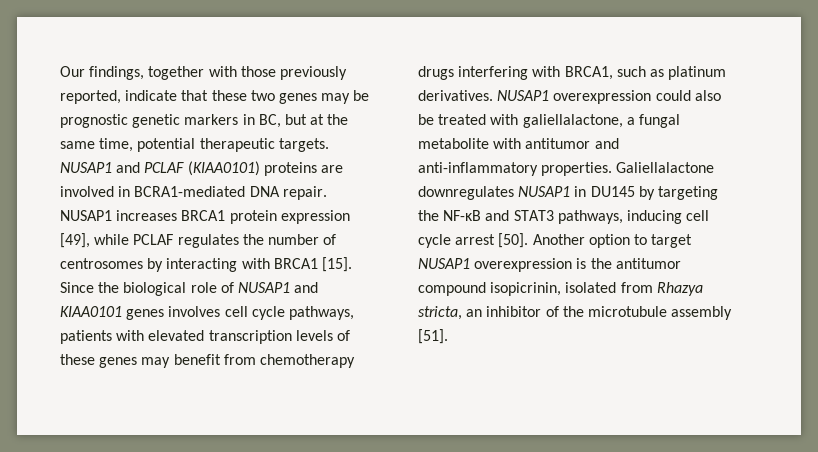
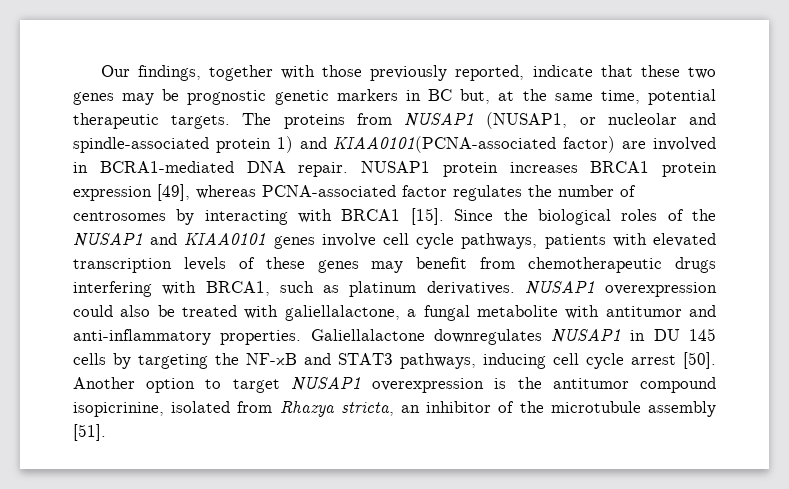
- Our findings, together with those previously reported, indicate that these two genes may be prognostic genetic markers in BC, but at the same time, potential therapeutic targets.
+ Our findings, together with those previously reported, indicate that these two genes may be prognostic genetic markers in BC but, at the same time, potential therapeutic targets.
- NUSAP1 and PCLAF (KIAA0101) proteins are involved in BCRA1-mediated DNA repair.
+ The proteins from NUSAP1 (NUSAP1, or nucleolar and spindle-associated protein 1) and KIAA0101(PCNA-associated factor) are involved in BCRA1-mediated DNA repair.
- NUSAP1 increases BRCA1 protein expression [49], while PCLAF regulates the number of centrosomes by interacting with BRCA1 [15].
+ NUSAP1 protein increases BRCA1 protein expression [49], whereas PCNA-associated factor regulates the number of centrosomes by interacting with BRCA1 [15].
- Since the biological role of NUSAP1 and KIAA0101 genes involves cell cycle pathways, patients with elevated transcription levels of these genes may benefit from chemotherapy drugs interfering with BRCA1, such as platinum derivatives.
+ Since the biological roles of the NUSAP1 and KIAA0101 genes involve cell cycle pathways, patients with elevated transcription levels of these genes may benefit from chemotherapeutic drugs interfering with BRCA1, such as platinum derivatives.
- Galiellalactone downregulates NUSAP1 in DU145 by targeting the NF-κB and STAT3 pathways, inducing cell cycle arrest [50].
+ Galiellalactone downregulates NUSAP1 in DU 145 cells by targeting the NF-κB and STAT3 pathways, inducing cell cycle arrest [50].
- Another option to target NUSAP1 overexpression is the antitumor compound isopicrinin, isolated from Rhazya stricta, an inhibitor of the microtubule assembly [51].
+ Another option to target NUSAP1 overexpression is the antitumor compound isopicrinine, isolated from Rhazya stricta, an inhibitor of the microtubule assembly [51].

